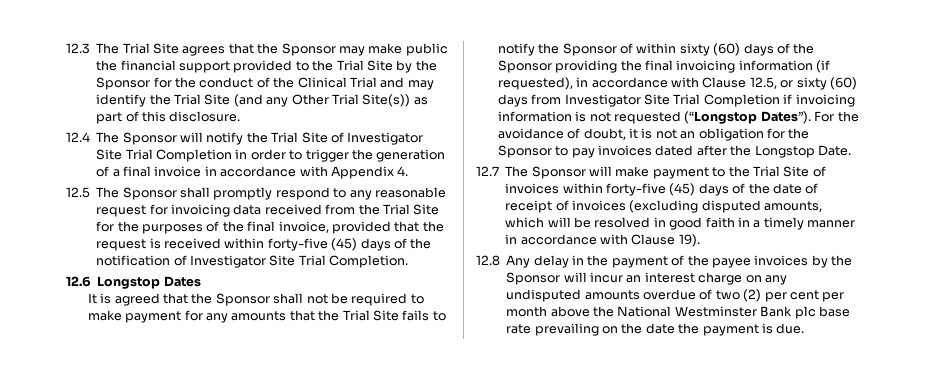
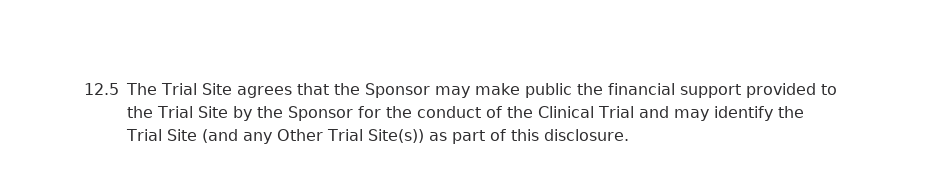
- 12.3 The Trial Site agrees that the Sponsor may make public the financial support provided to the Trial Site by the Sponsor for the conduct of the Clinical Trial and may identify the Trial Site (and any Other Trial Site(s)) as part of this disclosure.
+ 12.5 The Trial Site agrees that the Sponsor may make public the financial support provided to the Trial Site by the Sponsor for the conduct of the Clinical Trial and may identify the Trial Site (and any Other Trial Site(s)) as part of this disclosure.
- 12.4 The Sponsor will notify the Trial Site of Investigator Site Trial Completion in order to trigger the generation of a final invoice in accordance with Appendix 4.
- 12.5 The Sponsor shall promptly respond to any reasonable request for invoicing data received from the Trial Site for the purposes of the final invoice, provided that the request is received within forty-five (45) days of the notification of Investigator Site Trial Completion.
- 12.6 Longstop Dates
- It is agreed that the Sponsor shall not be required to make payment for any amounts that the Trial Site fails to notify the Sponsor of within sixty (60) days of the Sponsor providing the final invoicing information (if requested), in accordance with Clause 12.5, or sixty (60) days from Investigator Site Trial Completion if invoicing information is not requested (“Longstop Dates”). For the avoidance of doubt, it is not an obligation for the Sponsor to pay invoices dated after the Longstop Date.
- 12.7 The Sponsor will make payment to the Trial Site of invoices within forty-five (45) days of the date of receipt of invoices (excluding disputed amounts, which will be resolved in good faith in a timely manner in accordance with Clause 19).
- 12.8 Any delay in the payment of the payee invoices by the Sponsor will incur an interest charge on any undisputed amounts overdue of two (2) per cent per month above the National Westminster Bank plc base rate prevailing on the date the payment is due.

